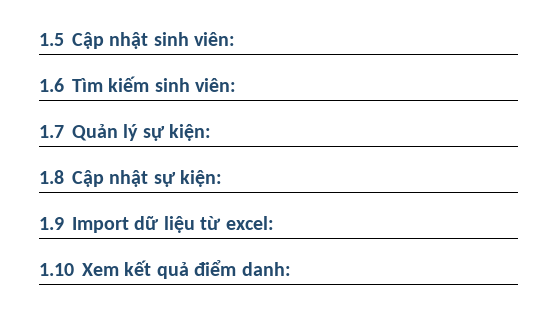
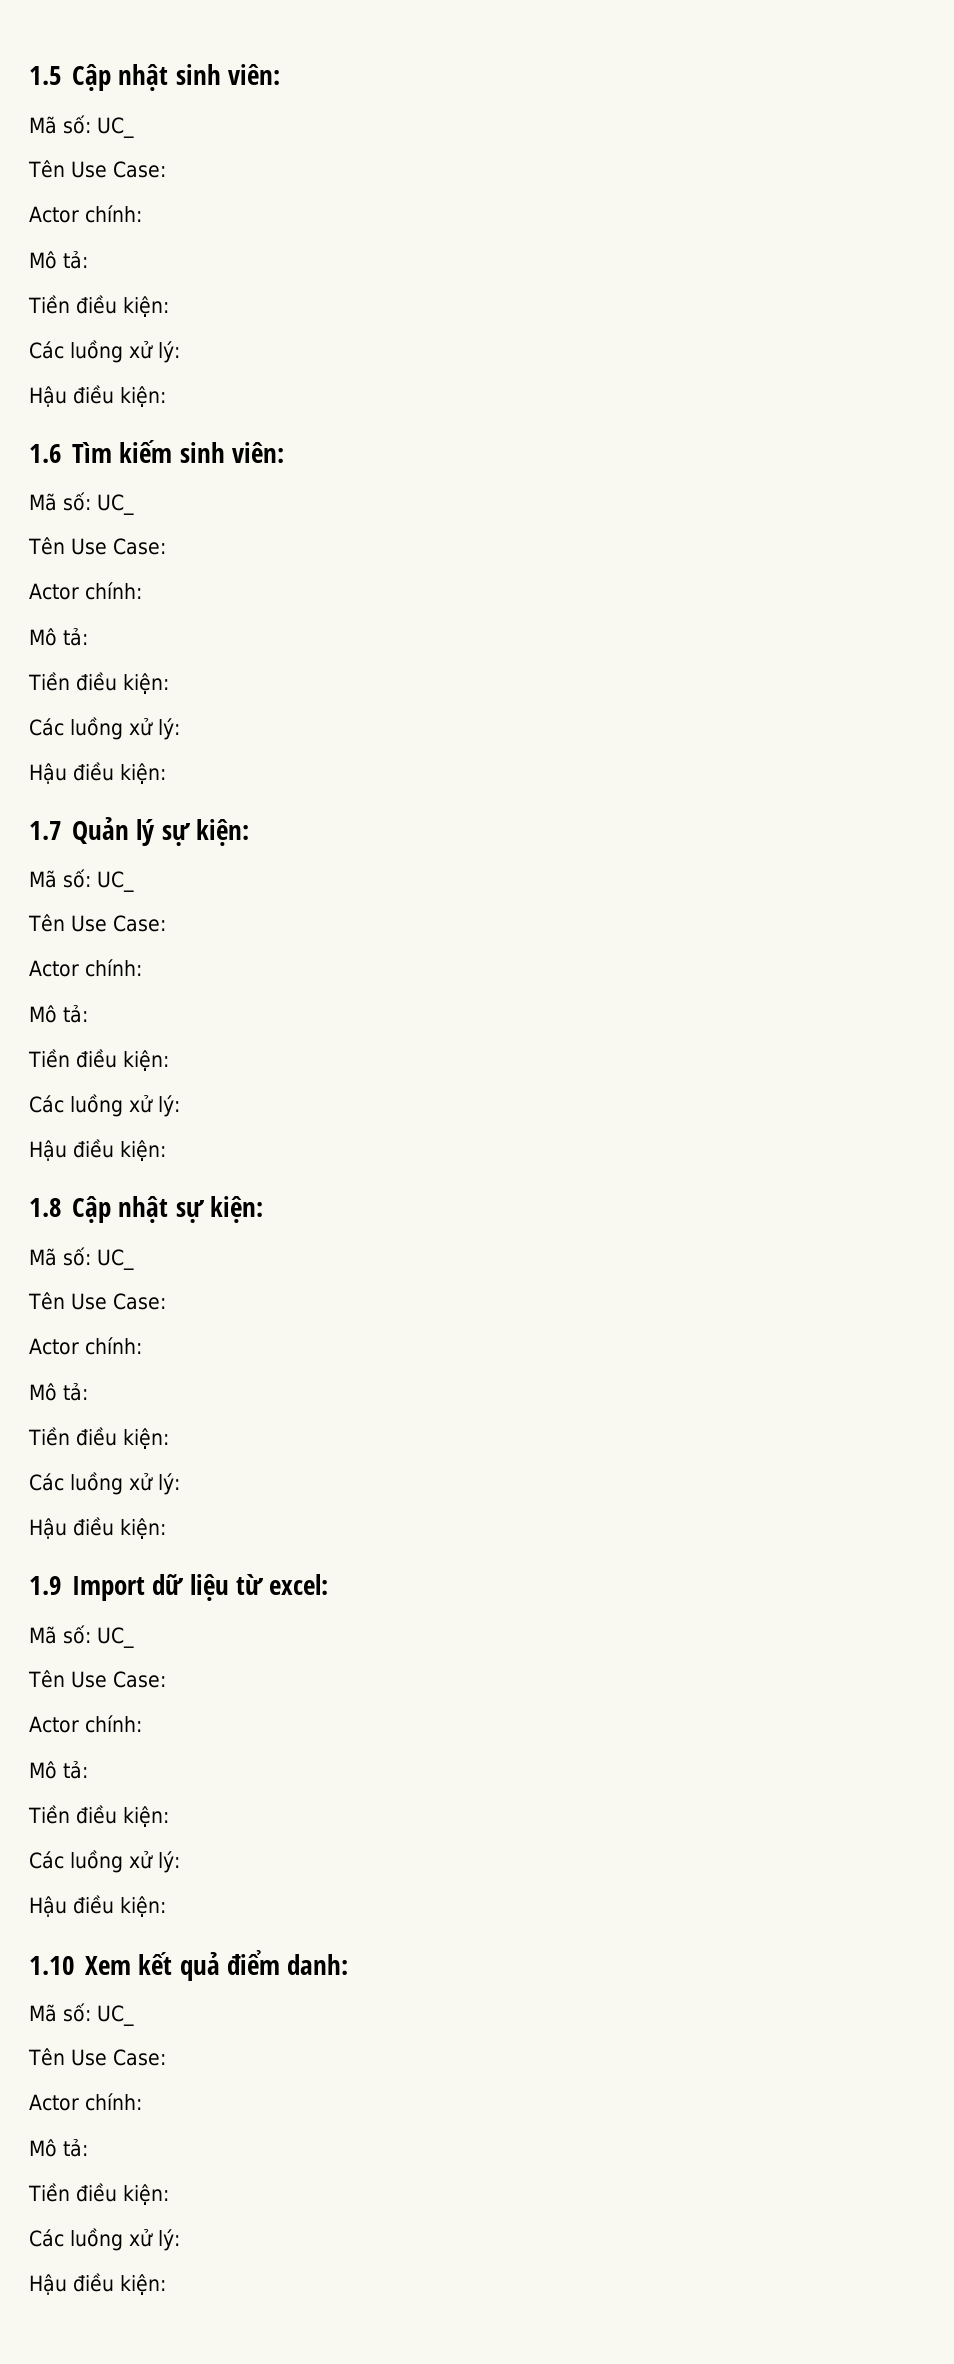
  1.5 Cập nhật sinh viên:
+ Mã số: UC_
+ Tên Use Case:
+ Actor chính:
+ Mô tả:
+ Tiền điều kiện:
+ Các luồng xử lý:
+ Hậu điều kiện:
  1.6 Tìm kiếm sinh viên:
+ Mã số: UC_
+ Tên Use Case:
+ Actor chính:
+ Mô tả:
+ Tiền điều kiện:
+ Các luồng xử lý:
+ Hậu điều kiện:
  1.7 Quản lý sự kiện:
+ Mã số: UC_
+ Tên Use Case:
+ Actor chính:
+ Mô tả:
+ Tiền điều kiện:
+ Các luồng xử lý:
+ Hậu điều kiện:
  1.8 Cập nhật sự kiện:
+ Mã số: UC_
+ Tên Use Case:
+ Actor chính:
+ Mô tả:
+ Tiền điều kiện:
+ Các luồng xử lý:
+ Hậu điều kiện:
  1.9 Import dữ liệu từ excel:
+ Mã số: UC_
+ Tên Use Case:
+ Actor chính:
+ Mô tả:
+ Tiền điều kiện:
+ Các luồng xử lý:
+ Hậu điều kiện:
  1.10 Xem kết quả điểm danh:
+ Mã số: UC_
+ Tên Use Case:
+ Actor chính:
+ Mô tả:
+ Tiền điều kiện:
+ Các luồng xử lý:
+ Hậu điều kiện:

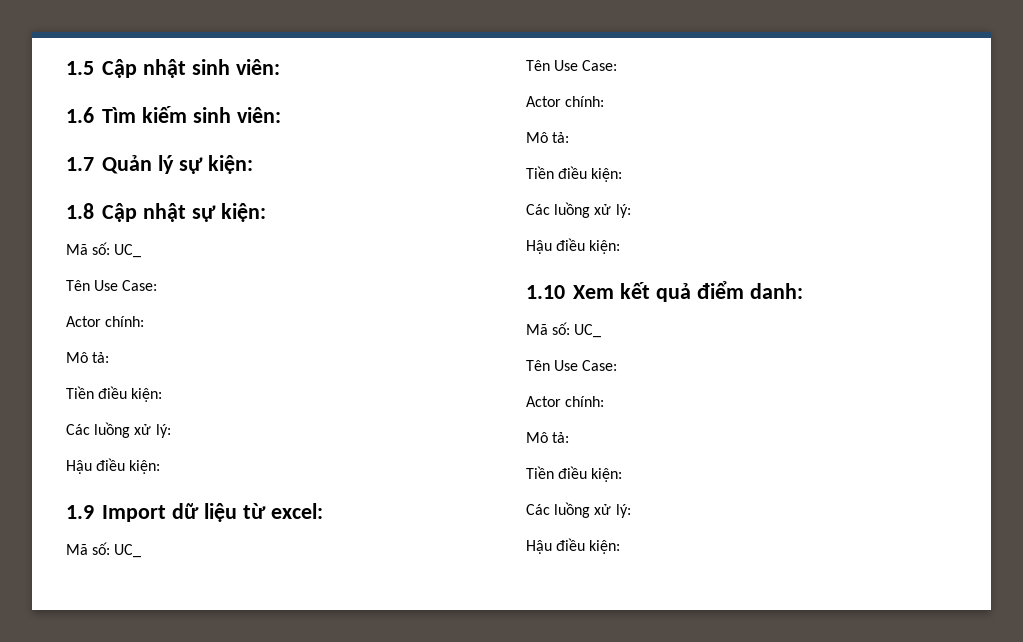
  1.5 Cập nhật sinh viên:
- Mã số: UC_
- Tên Use Case:
- Actor chính:
- Mô tả:
- Tiền điều kiện:
- Các luồng xử lý:
- Hậu điều kiện:
  1.6 Tìm kiếm sinh viên:
- Mã số: UC_
- Tên Use Case:
- Actor chính:
- Mô tả:
- Tiền điều kiện:
- Các luồng xử lý:
- Hậu điều kiện:
  1.7 Quản lý sự kiện:
- Mã số: UC_
- Tên Use Case:
- Actor chính:
- Mô tả:
- Tiền điều kiện:
- Các luồng xử lý:
- Hậu điều kiện:

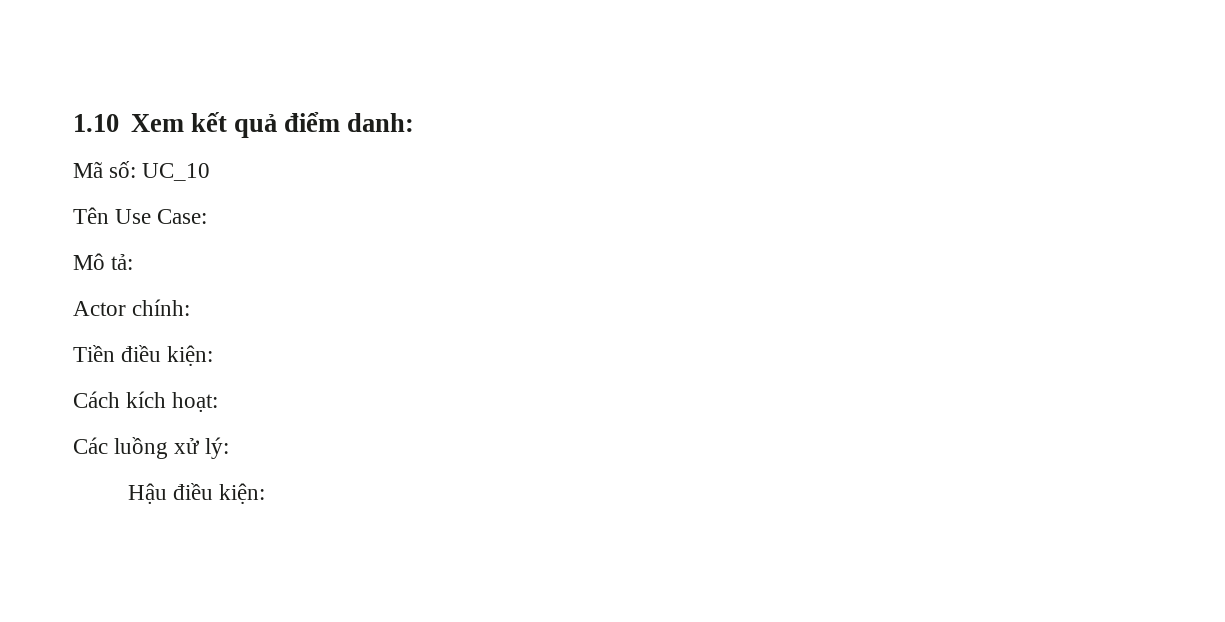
- 1.5 Cập nhật sinh viên:
- 1.6 Tìm kiếm sinh viên:
- 1.7 Quản lý sự kiện:
- 1.8 Cập nhật sự kiện:
- Mã số: UC_
+ 1.10 Xem kết quả điểm danh:
+ Mã số: UC_10
  Tên Use Case:
+ Mô tả:
  Actor chính:
- Mô tả:
  Tiền điều kiện:
- Các luồng xử lý:
- Hậu điều kiện:
- 1.9 Import dữ liệu từ excel:
- Mã số: UC_
- Tên Use Case:
- Actor chính:
- Mô tả:
- Tiền điều kiện:
- Các luồng xử lý:
- Hậu điều kiện:
- 1.10 Xem kết quả điểm danh:
- Mã số: UC_
- Tên Use Case:
- Actor chính:
- Mô tả:
- Tiền điều kiện:
+ Cách kích hoạt:

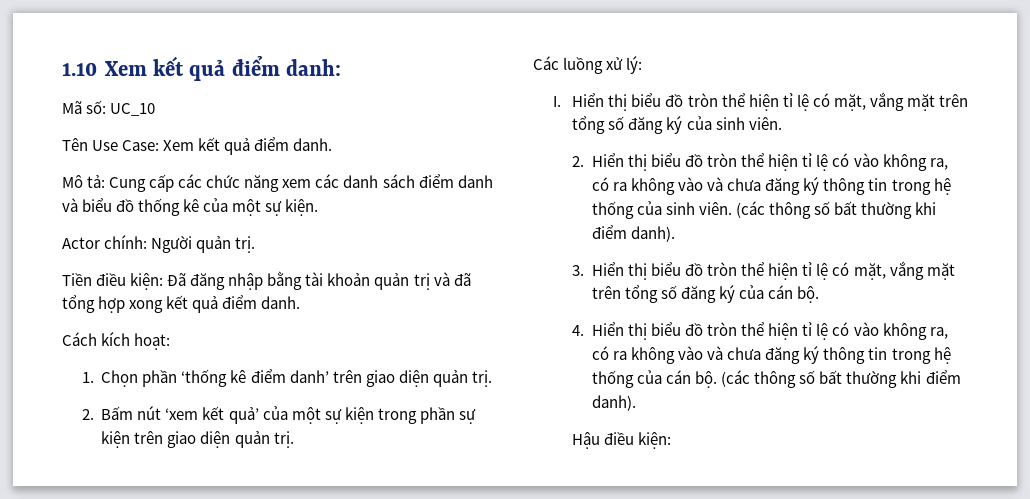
- Tên Use Case:
- Mô tả:
+ Tên Use Case: Xem kết quả điểm danh.
+ Mô tả: Cung cấp các chức năng xem các danh sách điểm danh và biểu đồ thống kê của một sự kiện.
- Actor chính:
+ Actor chính: Người quản trị.
- Tiền điều kiện:
+ Tiền điều kiện: Đã đăng nhập bằng tài khoản quản trị và đã tổng hợp xong kết quả điểm danh.
  Cách kích hoạt:
+ 1. Chọn phần ‘thống kê điểm danh’ trên giao diện quản trị.
+ 2. Bấm nút ‘xem kết quả’ của một sự kiện trong phần sự kiện trên giao diện quản trị.
  Các luồng xử lý:
+ I. Hiển thị biểu đồ tròn thể hiện tỉ lệ có mặt, vắng mặt trên tổng số đăng ký của sinh viên.
+ 2. Hiển thị biểu đồ tròn thể hiện tỉ lệ có vào không ra, có ra không vào và chưa đăng ký thông tin trong hệ thống của sinh viên. (các thông số bất thường khi điểm danh).
+ 3. Hiển thị biểu đồ tròn thể hiện tỉ lệ có mặt, vắng mặt trên tổng số đăng ký của cán bộ.
+ 4. Hiển thị biểu đồ tròn thể hiện tỉ lệ có vào không ra, có ra không vào và chưa đăng ký thông tin trong hệ thống của cán bộ. (các thông số bất thường khi điểm danh).

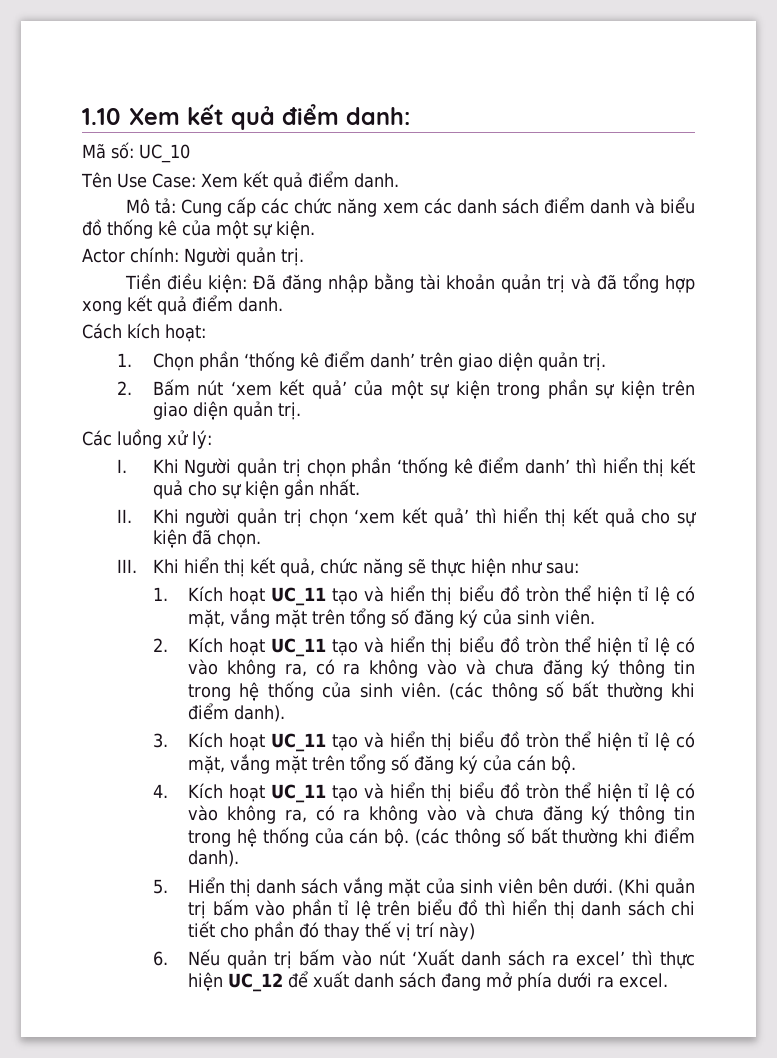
- I. Hiển thị biểu đồ tròn thể hiện tỉ lệ có mặt, vắng mặt trên tổng số đăng ký của sinh viên.
+ I. Khi Người quản trị chọn phần ‘thống kê điểm danh’ thì hiển thị kết quả cho sự kiện gần nhất.
+ II. Khi người quản trị chọn ‘xem kết quả’ thì hiển thị kết quả cho sự kiện đã chọn.
+ III. Khi hiển thị kết quả, chức năng sẽ thực hiện như sau:
+ 1. Kích hoạt UC_11 tạo và hiển thị biểu đồ tròn thể hiện tỉ lệ có mặt, vắng mặt trên tổng số đăng ký của sinh viên.
- 2. Hiển thị biểu đồ tròn thể hiện tỉ lệ có vào không ra, có ra không vào và chưa đăng ký thông tin trong hệ thống của sinh viên.
+ 2. Kích hoạt UC_11 tạo và hiển thị biểu đồ tròn thể hiện tỉ lệ có vào không ra, có ra không vào và chưa đăng ký thông tin trong hệ thống của sinh viên.
- 3. Hiển thị biểu đồ tròn thể hiện tỉ lệ có mặt, vắng mặt trên tổng số đăng ký của cán bộ.
+ 3. Kích hoạt UC_11 tạo và hiển thị biểu đồ tròn thể hiện tỉ lệ có mặt, vắng mặt trên tổng số đăng ký của cán bộ.
- 4. Hiển thị biểu đồ tròn thể hiện tỉ lệ có vào không ra, có ra không vào và chưa đăng ký thông tin trong hệ thống của cán bộ.
+ 4. Kích hoạt UC_11 tạo và hiển thị biểu đồ tròn thể hiện tỉ lệ có vào không ra, có ra không vào và chưa đăng ký thông tin trong hệ thống của cán bộ.
- Hậu điều kiện:
+ 5. Hiển thị danh sách vắng mặt của sinh viên bên dưới. (Khi quản trị bấm vào phần tỉ lệ trên biểu đồ thì hiển thị danh sách chi tiết cho phần đó thay thế vị trí này)
+ 6. Nếu quản trị bấm vào nút ‘Xuất danh sách ra excel’ thì thực hiện UC_12 để xuất danh sách đang mở phía dưới ra excel.

